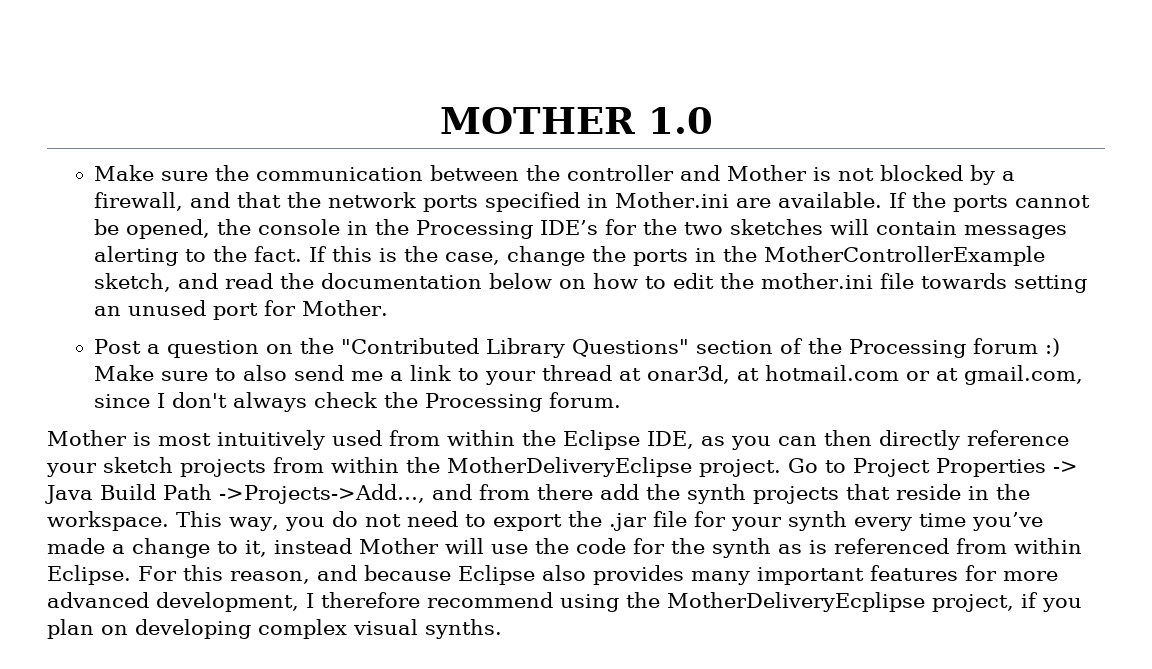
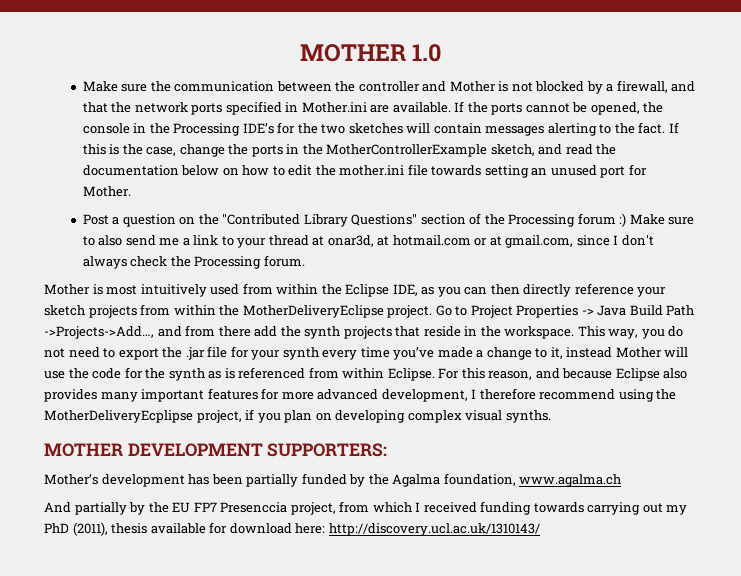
+ MOTHER DEVELOPMENT SUPPORTERS:
+ Mother’s development has been partially funded by the Agalma foundation, www.agalma.ch
+ And partially by the EU FP7 Presenccia project, from which I received funding towards carrying out my PhD (2011), thesis available for download here: http://discovery.ucl.ac.uk/1310143/

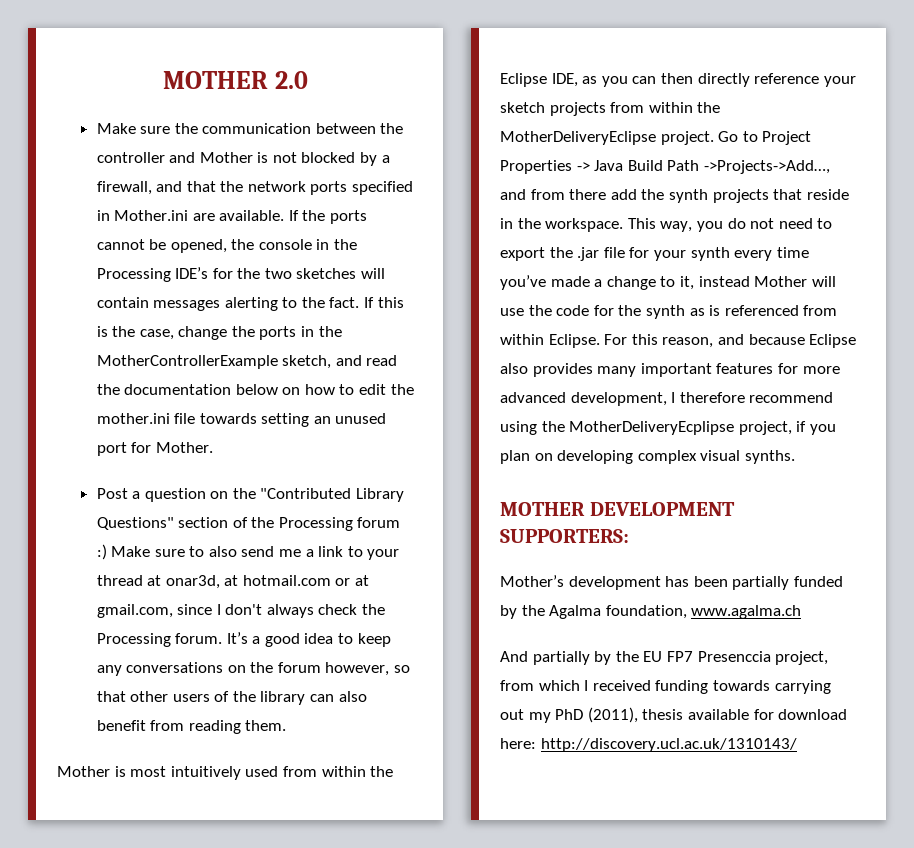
- MOTHER 1.0
+ MOTHER 2.0
+ It’s a good idea to keep any conversations on the forum however, so that other users of the library can also benefit from reading them.

